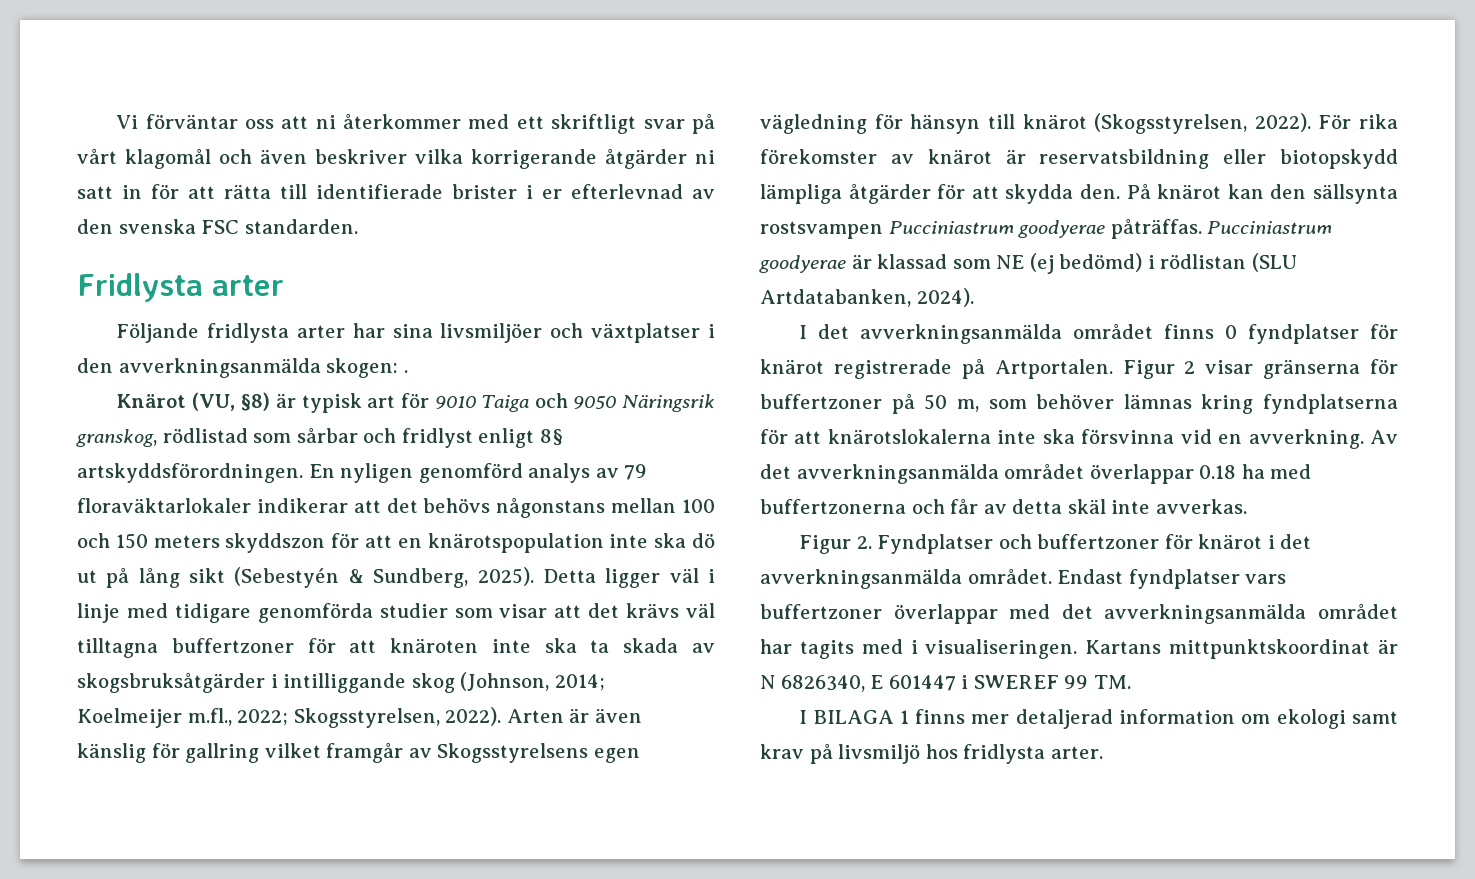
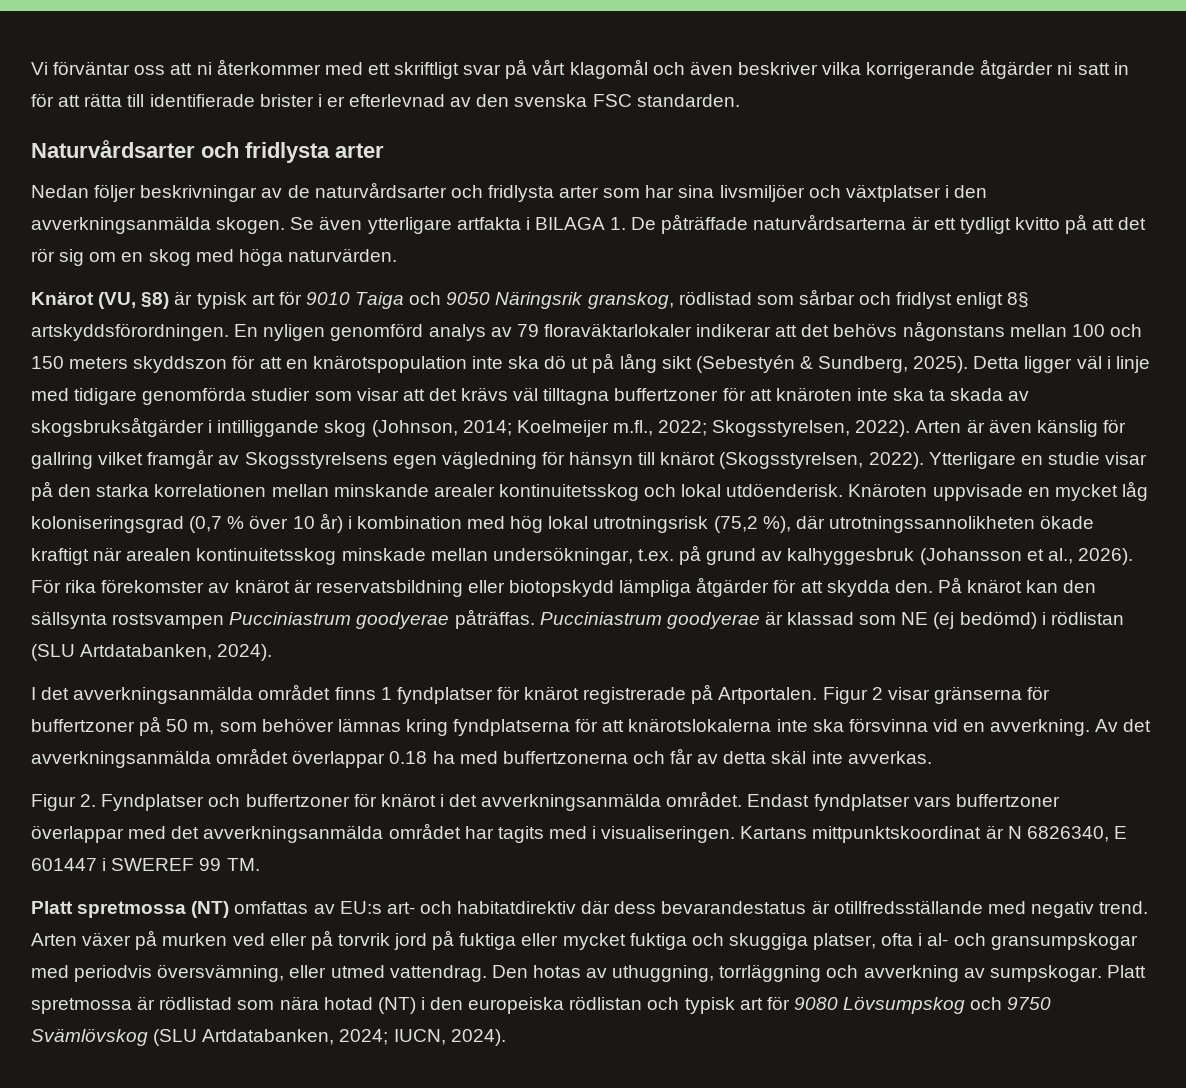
- Fridlysta arter
- Följande fridlysta arter har sina livsmiljöer och växtplatser i den avverkningsanmälda skogen: .
+ Naturvårdsarter och fridlysta arter
+ Nedan följer beskrivningar av de naturvårdsarter och fridlysta arter som har sina livsmiljöer och växtplatser i den avverkningsanmälda skogen. Se även ytterligare artfakta i BILAGA 1. De påträffade naturvårdsarterna är ett tydligt kvitto på att det rör sig om en skog med höga naturvärden.
+ Ytterligare en studie visar på den starka korrelationen mellan minskande arealer kontinuitetsskog och lokal utdöenderisk. Knäroten uppvisade en mycket låg koloniseringsgrad (0,7 % över 10 år) i kombination med hög lokal utrotningsrisk (75,2 %), där utrotningssannolikheten ökade kraftigt när arealen kontinuitetsskog minskade mellan undersökningar, t.ex. på grund av kalhyggesbruk (Johansson et al., 2026).
- I det avverkningsanmälda området finns 0 fyndplatser för knärot registrerade på Artportalen.
+ I det avverkningsanmälda området finns 1 fyndplatser för knärot registrerade på Artportalen.
- I BILAGA 1 finns mer detaljerad information om ekologi samt krav på livsmiljö hos fridlysta arter.
+ Platt spretmossa (NT) omfattas av EU:s art- och habitatdirektiv där dess bevarandestatus är otillfredsställande med negativ trend. Arten växer på murken ved eller på torvrik jord på fuktiga eller mycket fuktiga och skuggiga platser, ofta i al- och gransumpskogar med periodvis översvämning, eller utmed vattendrag. Den hotas av uthuggning, torrläggning och avverkning av sumpskogar. Platt spretmossa är rödlistad som nära hotad (NT) i den europeiska rödlistan och typisk art för 9080 Lövsumpskog och 9750 Svämlövskog (SLU Artdatabanken, 2024; IUCN, 2024).

